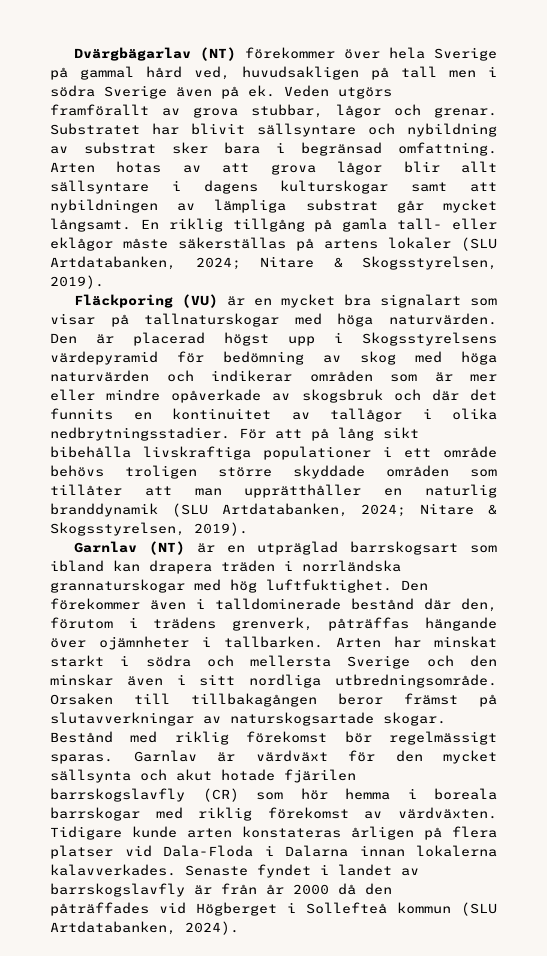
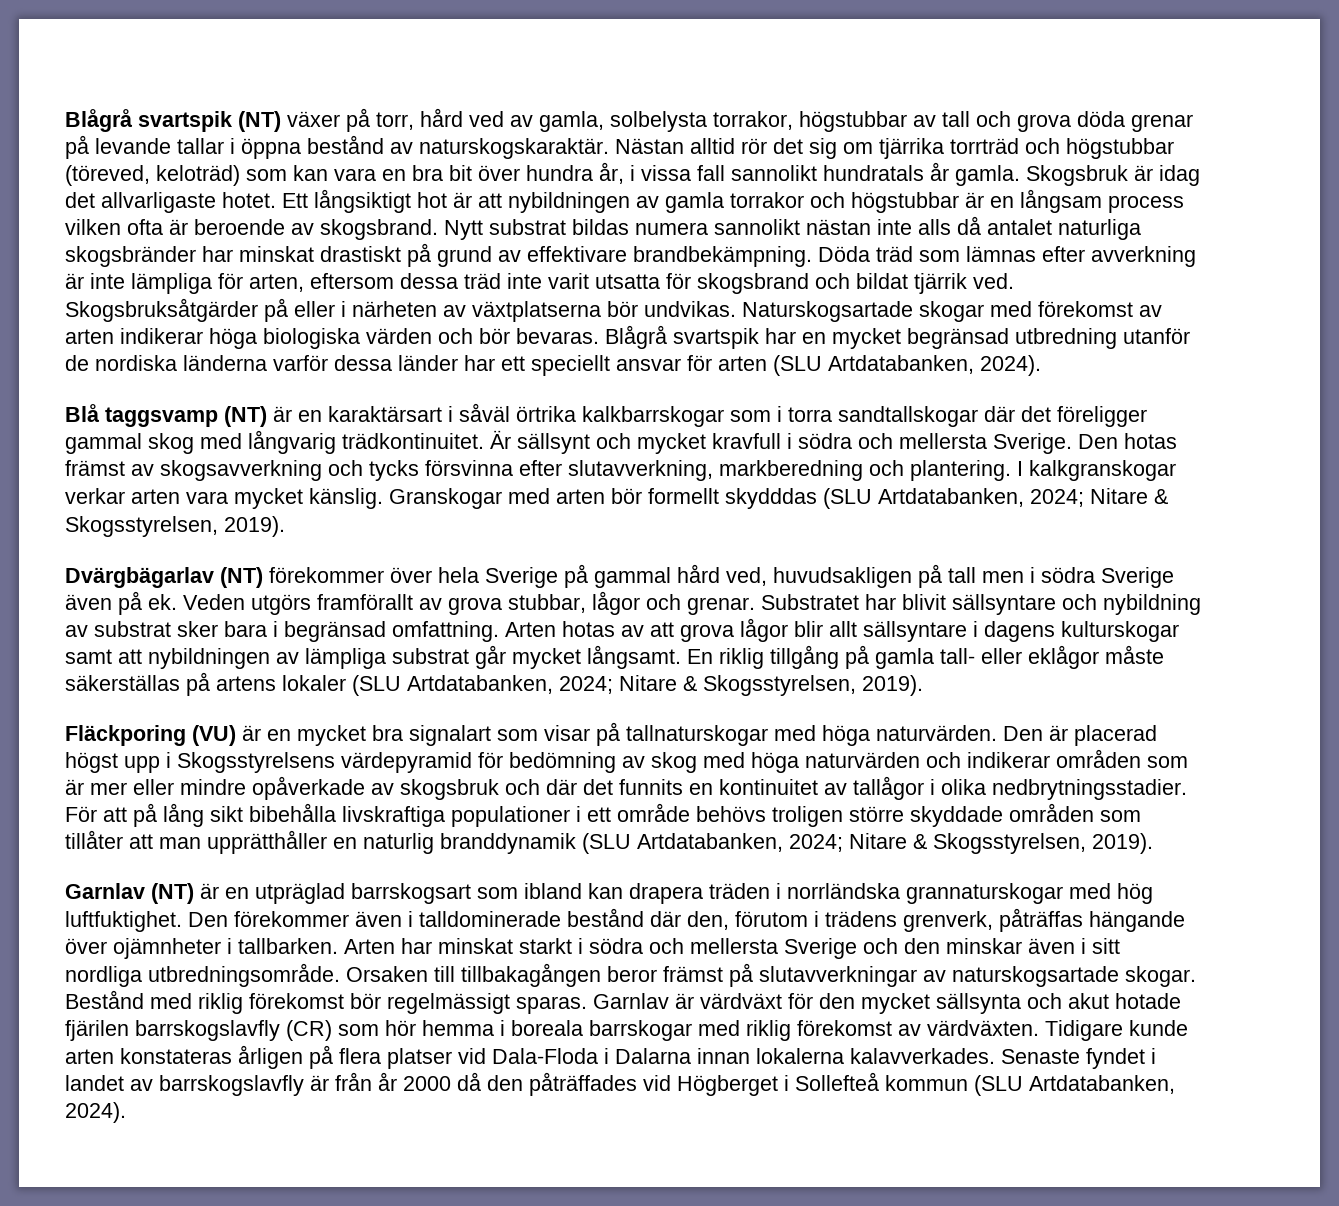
+ Blågrå svartspik (NT) växer på torr, hård ved av gamla, solbelysta torrakor, högstubbar av tall och grova döda grenar på levande tallar i öppna bestånd av naturskogskaraktär. Nästan alltid rör det sig om tjärrika torrträd och högstubbar (töreved, keloträd) som kan vara en bra bit över hundra år, i vissa fall sannolikt hundratals år gamla. Skogsbruk är idag det allvarligaste hotet. Ett långsiktigt hot är att nybildningen av gamla torrakor och högstubbar är en långsam process vilken ofta är beroende av skogsbrand. Nytt substrat bildas numera sannolikt nästan inte alls då antalet naturliga skogsbränder har minskat drastiskt på grund av effektivare brandbekämpning. Döda träd som lämnas efter avverkning är inte lämpliga för arten, eftersom dessa träd inte varit utsatta för skogsbrand och bildat tjärrik ved. Skogsbruksåtgärder på eller i närheten av växtplatserna bör undvikas. Naturskogsartade skogar med förekomst av arten indikerar höga biologiska värden och bör bevaras. Blågrå svartspik har en mycket begränsad utbredning utanför de nordiska länderna varför dessa länder har ett speciellt ansvar för arten (SLU Artdatabanken, 2024).
+ Blå taggsvamp (NT) är en karaktärsart i såväl örtrika kalkbarrskogar som i torra sandtallskogar där det föreligger gammal skog med långvarig trädkontinuitet. Är sällsynt och mycket kravfull i södra och mellersta Sverige. Den hotas främst av skogsavverkning och tycks försvinna efter slutavverkning, markberedning och plantering. I kalkgranskogar verkar arten vara mycket känslig. Granskogar med arten bör formellt skydddas (SLU Artdatabanken, 2024; Nitare & Skogsstyrelsen, 2019).

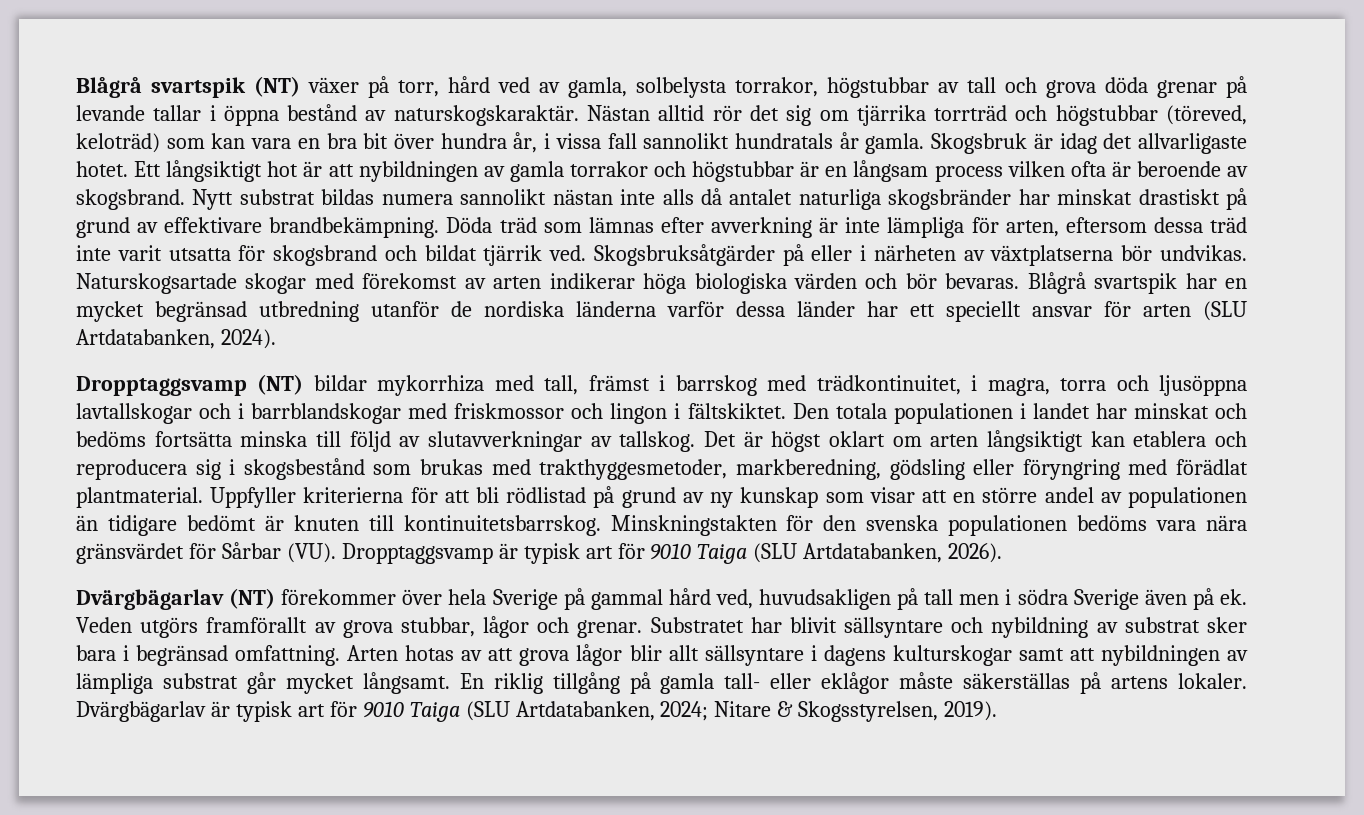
- Blå taggsvamp (NT) är en karaktärsart i såväl örtrika kalkbarrskogar som i torra sandtallskogar där det föreligger gammal skog med långvarig trädkontinuitet. Är sällsynt och mycket kravfull i södra och mellersta Sverige. Den hotas främst av skogsavverkning och tycks försvinna efter slutavverkning, markberedning och plantering. I kalkgranskogar verkar arten vara mycket känslig. Granskogar med arten bör formellt skydddas (SLU Artdatabanken, 2024; Nitare & Skogsstyrelsen, 2019).
+ Dropptaggsvamp (NT) bildar mykorrhiza med tall, främst i barrskog med trädkontinuitet, i magra, torra och ljusöppna lavtallskogar och i barrblandskogar med friskmossor och lingon i fältskiktet. Den totala populationen i landet har minskat och bedöms fortsätta minska till följd av slutavverkningar av tallskog. Det är högst oklart om arten långsiktigt kan etablera och reproducera sig i skogsbestånd som brukas med trakthyggesmetoder, markberedning, gödsling eller föryngring med förädlat plantmaterial. Uppfyller kriterierna för att bli rödlistad på grund av ny kunskap som visar att en större andel av populationen än tidigare bedömt är knuten till kontinuitetsbarrskog. Minskningstakten för den svenska populationen bedöms vara nära gränsvärdet för Sårbar (VU). Dropptaggsvamp är typisk art för 9010 Taiga (SLU Artdatabanken, 2026).
- En riklig tillgång på gamla tall- eller eklågor måste säkerställas på artens lokaler (SLU Artdatabanken, 2024; Nitare & Skogsstyrelsen, 2019).
- Fläckporing (VU) är en mycket bra signalart som visar på tallnaturskogar med höga naturvärden. Den är placerad högst upp i Skogsstyrelsens värdepyramid för bedömning av skog med höga naturvärden och indikerar områden som är mer eller mindre opåverkade av skogsbruk och där det funnits en kontinuitet av tallågor i olika nedbrytningsstadier. För att på lång sikt bibehålla livskraftiga populationer i ett område behövs troligen större skyddade områden som tillåter att man upprätthåller en naturlig branddynamik (SLU Artdatabanken, 2024; Nitare & Skogsstyrelsen, 2019).
- Garnlav (NT) är en utpräglad barrskogsart som ibland kan drapera träden i norrländska grannaturskogar med hög luftfuktighet. Den förekommer även i talldominerade bestånd där den, förutom i trädens grenverk, påträffas hängande över ojämnheter i tallbarken. Arten har minskat starkt i södra och mellersta Sverige och den minskar även i sitt nordliga utbredningsområde. Orsaken till tillbakagången beror främst på slutavverkningar av naturskogsartade skogar. Bestånd med riklig förekomst bör regelmässigt sparas. Garnlav är värdväxt för den mycket sällsynta och akut hotade fjärilen barrskogslavfly (CR) som hör hemma i boreala barrskogar med riklig förekomst av värdväxten. Tidigare kunde arten konstateras årligen på flera platser vid Dala-Floda i Dalarna innan lokalerna kalavverkades. Senaste fyndet i landet av barrskogslavfly är från år 2000 då den påträffades vid Högberget i Sollefteå kommun (SLU Artdatabanken, 2024).
+ En riklig tillgång på gamla tall- eller eklågor måste säkerställas på artens lokaler. Dvärgbägarlav är typisk art för 9010 Taiga (SLU Artdatabanken, 2024; Nitare & Skogsstyrelsen, 2019).

